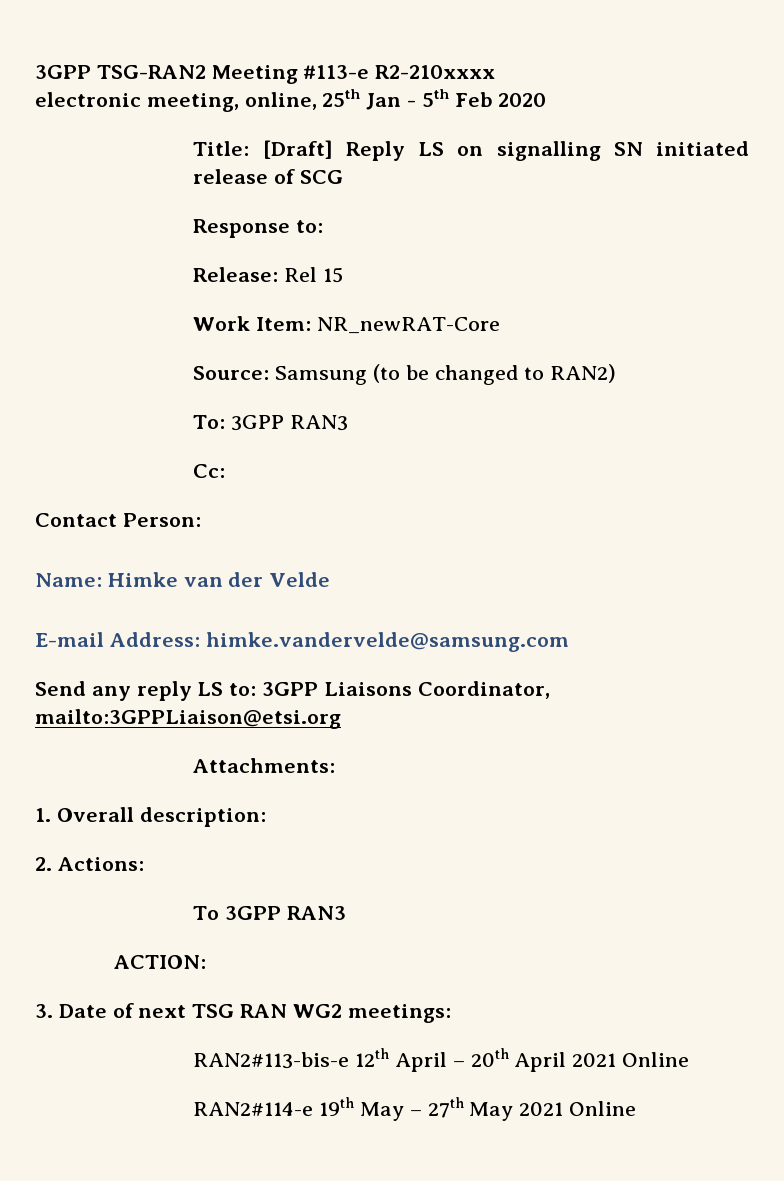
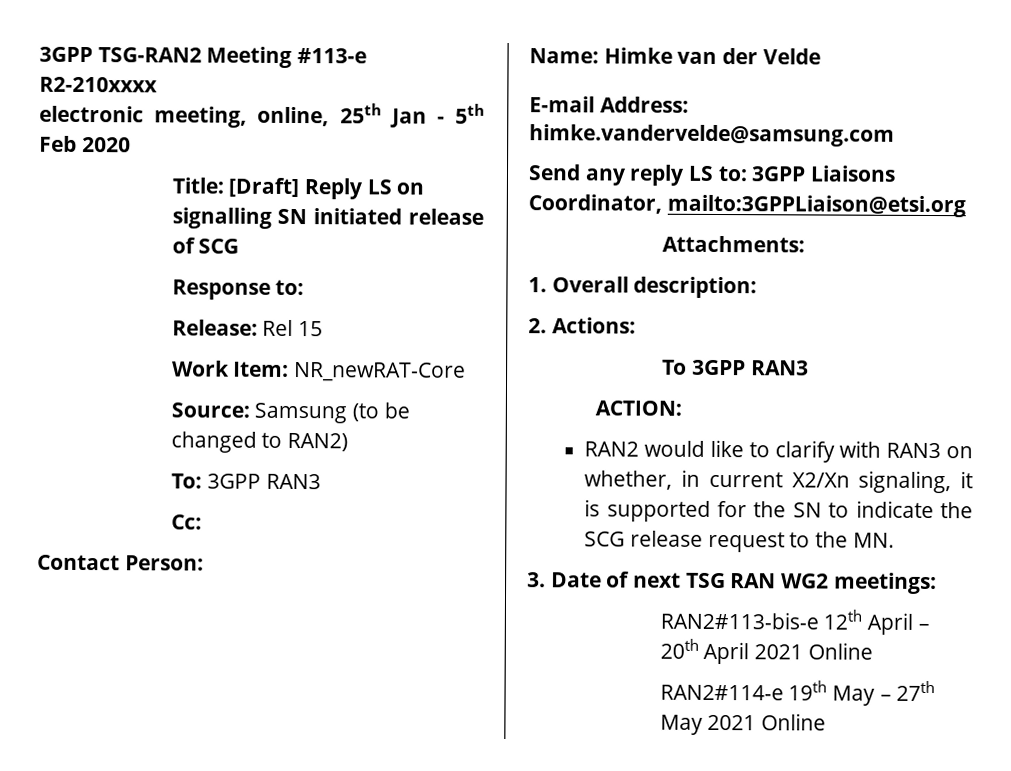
+ RAN2 would like to clarify with RAN3 on whether, in current X2/Xn signaling, it is supported for the SN to indicate the SCG release request to the MN.

